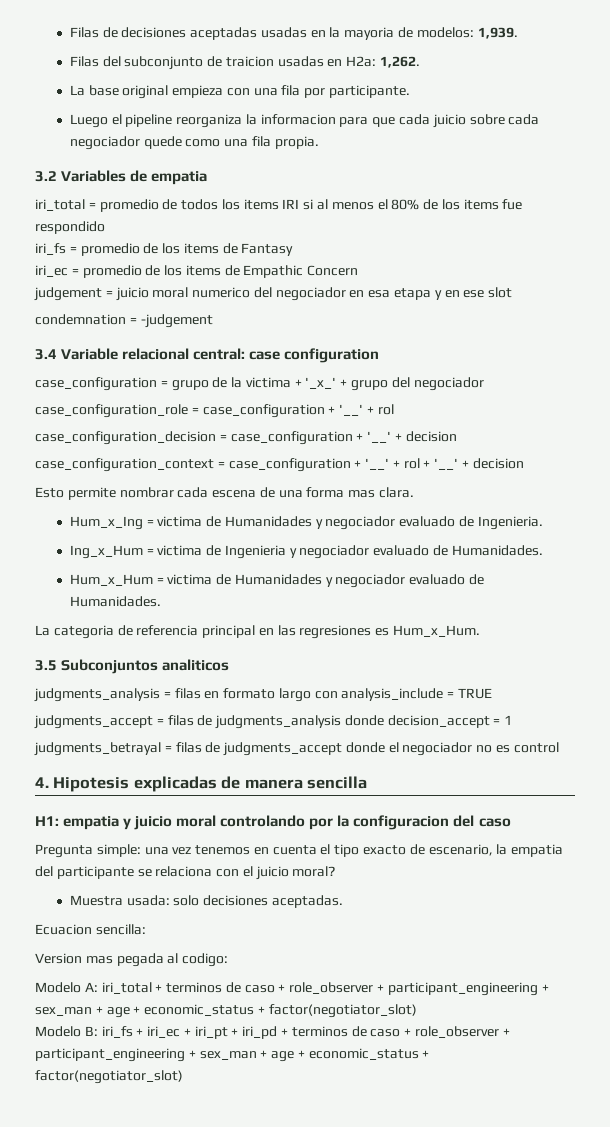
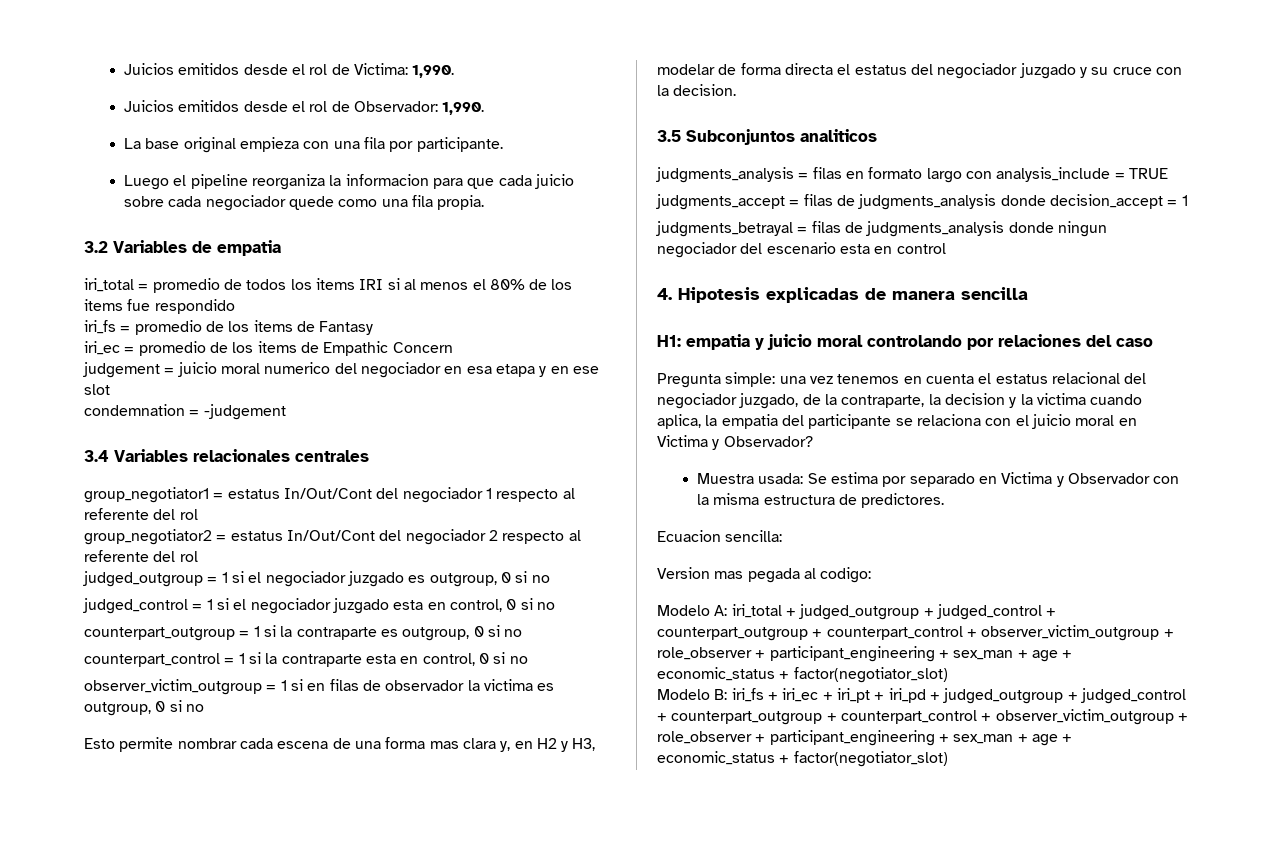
- Filas de decisiones aceptadas usadas en la mayoria de modelos: 1,939.
- Filas del subconjunto de traicion usadas en H2a: 1,262.
+ Juicios emitidos desde el rol de Victima: 1,990.
+ Juicios emitidos desde el rol de Observador: 1,990.
- 3.4 Variable relacional central: case configuration
- case_configuration = grupo de la victima + '_x_' + grupo del negociador
- case_configuration_role = case_configuration + '__' + rol
- case_configuration_decision = case_configuration + '__' + decision
- case_configuration_context = case_configuration + '__' + rol + '__' + decision
+ 3.4 Variables relacionales centrales
+ group_negotiator1 = estatus In/Out/Cont del negociador 1 respecto al referente del rol
+ group_negotiator2 = estatus In/Out/Cont del negociador 2 respecto al referente del rol
+ judged_outgroup = 1 si el negociador juzgado es outgroup, 0 si no
+ judged_control = 1 si el negociador juzgado esta en control, 0 si no
+ counterpart_outgroup = 1 si la contraparte es outgroup, 0 si no
+ counterpart_control = 1 si la contraparte esta en control, 0 si no
+ observer_victim_outgroup = 1 si en filas de observador la victima es outgroup, 0 si no
- Esto permite nombrar cada escena de una forma mas clara.
- Hum_x_Ing = victima de Humanidades y negociador evaluado de Ingenieria.
- Ing_x_Hum = victima de Ingenieria y negociador evaluado de Humanidades.
- Hum_x_Hum = victima de Humanidades y negociador evaluado de Humanidades.
- La categoria de referencia principal en las regresiones es Hum_x_Hum.
+ Esto permite nombrar cada escena de una forma mas clara y, en H2 y H3, modelar de forma directa el estatus del negociador juzgado y su cruce con la decision.
- judgments_betrayal = filas de judgments_accept donde el negociador no es control
+ judgments_betrayal = filas de judgments_analysis donde ningun negociador del escenario esta en control
- H1: empatia y juicio moral controlando por la configuracion del caso
+ H1: empatia y juicio moral controlando por relaciones del caso
- Pregunta simple: una vez tenemos en cuenta el tipo exacto de escenario, la empatia del participante se relaciona con el juicio moral?
- Muestra usada: solo decisiones aceptadas.
+ Pregunta simple: una vez tenemos en cuenta el estatus relacional del negociador juzgado, de la contraparte, la decision y la victima cuando aplica, la empatia del participante se relaciona con el juicio moral en Victima y Observador?
+ Muestra usada: Se estima por separado en Victima y Observador con la misma estructura de predictores.
- Modelo A: iri_total + terminos de caso + role_observer + participant_engineering + sex_man + age + economic_status + factor(negotiator_slot)
+ Modelo A: iri_total + judged_outgroup + judged_control + counterpart_outgroup + counterpart_control + observer_victim_outgroup + role_observer + participant_engineering + sex_man + age + economic_status + factor(negotiator_slot)
- Modelo B: iri_fs + iri_ec + iri_pt + iri_pd + terminos de caso + role_observer + participant_engineering + sex_man + age + economic_status + factor(negotiator_slot)
+ Modelo B: iri_fs + iri_ec + iri_pt + iri_pd + judged_outgroup + judged_control + counterpart_outgroup + counterpart_control + observer_victim_outgroup + role_observer + participant_engineering + sex_man + age + economic_status + factor(negotiator_slot)

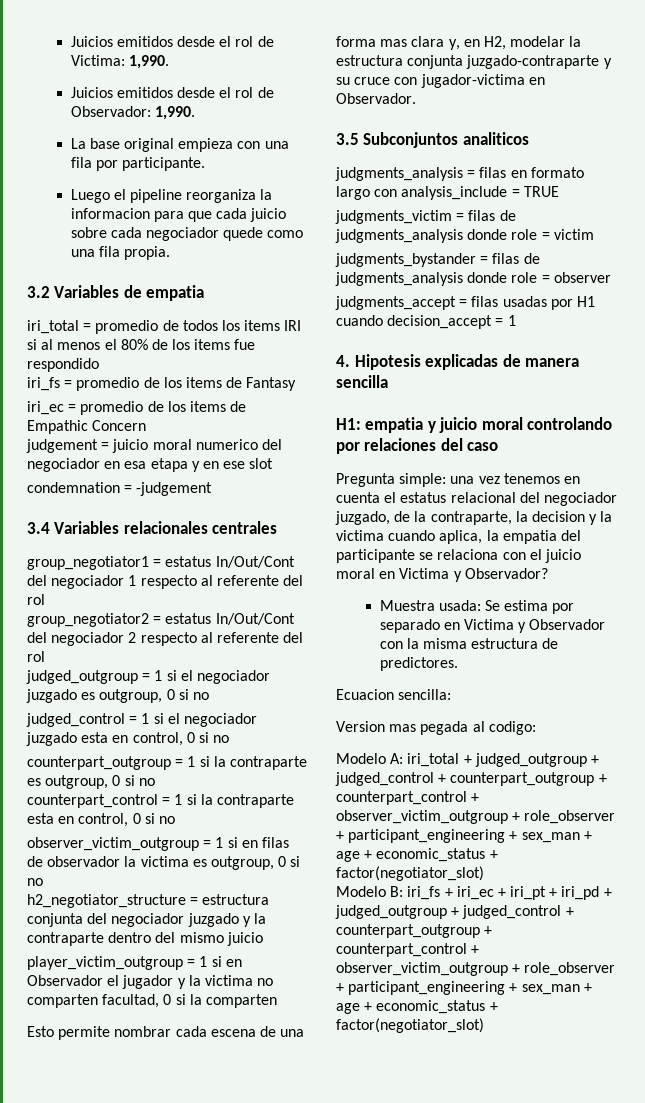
+ h2_negotiator_structure = estructura conjunta del negociador juzgado y la contraparte dentro del mismo juicio
+ player_victim_outgroup = 1 si en Observador el jugador y la victima no comparten facultad, 0 si la comparten
- Esto permite nombrar cada escena de una forma mas clara y, en H2 y H3, modelar de forma directa el estatus del negociador juzgado y su cruce con la decision.
+ Esto permite nombrar cada escena de una forma mas clara y, en H2, modelar la estructura conjunta juzgado-contraparte y su cruce con jugador-victima en Observador.
- judgments_accept = filas de judgments_analysis donde decision_accept = 1
- judgments_betrayal = filas de judgments_analysis donde ningun negociador del escenario esta en control
+ judgments_victim = filas de judgments_analysis donde role = victim
+ judgments_bystander = filas de judgments_analysis donde role = observer
+ judgments_accept = filas usadas por H1 cuando decision_accept = 1

